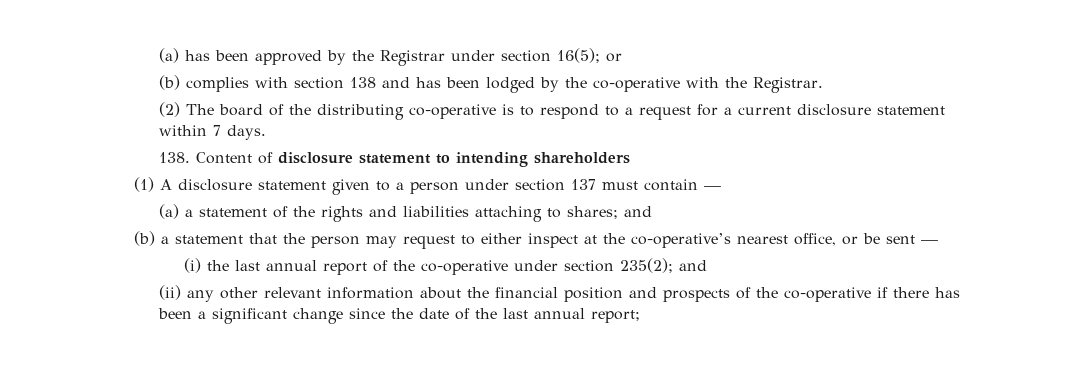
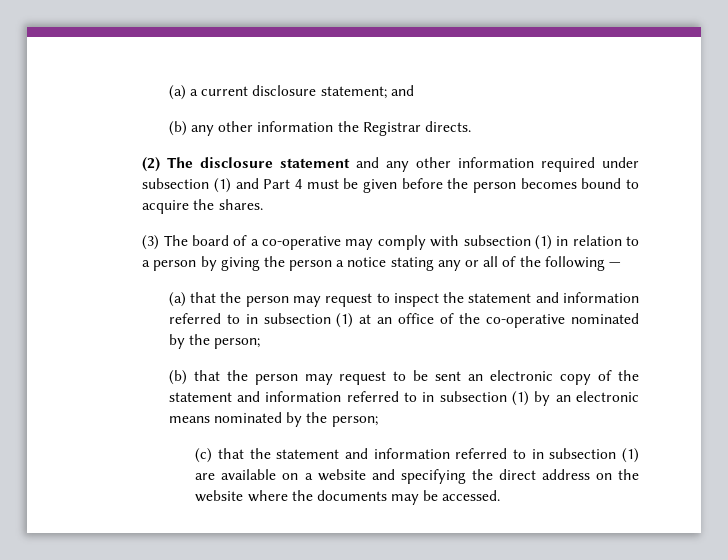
- (a) has been approved by the Registrar under section 16(5); or
- (b) complies with section 138 and has been lodged by the co-operative with the Registrar.
- (2) The board of the distributing co-operative is to respond to a request for a current disclosure statement within 7 days.
- 138. Content of disclosure statement to intending shareholders
- (1) A disclosure statement given to a person under section 137 must contain —
- (a) a statement of the rights and liabilities attaching to shares; and
- (b) a statement that the person may request to either inspect at the co-operative’s nearest office, or be sent —
- (i) the last annual report of the co-operative under section 235(2); and
- (ii) any other relevant information about the financial position and prospects of the co-operative if there has been a significant change since the date of the last annual report;
+ (a) a current disclosure statement; and
+ (b) any other information the Registrar directs.
+ (2) The disclosure statement and any other information required under subsection (1) and Part 4 must be given before the person becomes bound to acquire the shares.
+ (3) The board of a co-operative may comply with subsection (1) in relation to a person by giving the person a notice stating any or all of the following —
+ (a) that the person may request to inspect the statement and information referred to in subsection (1) at an office of the co-operative nominated by the person;
+ (b) that the person may request to be sent an electronic copy of the statement and information referred to in subsection (1) by an electronic means nominated by the person;
+ (c) that the statement and information referred to in subsection (1) are available on a website and specifying the direct address on the website where the documents may be accessed.

